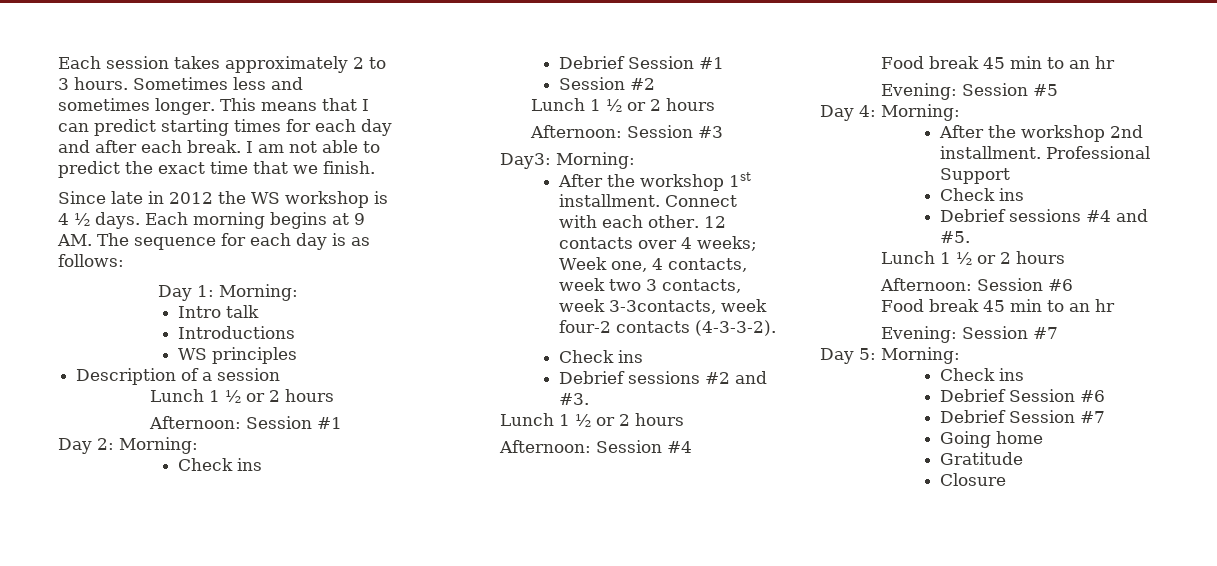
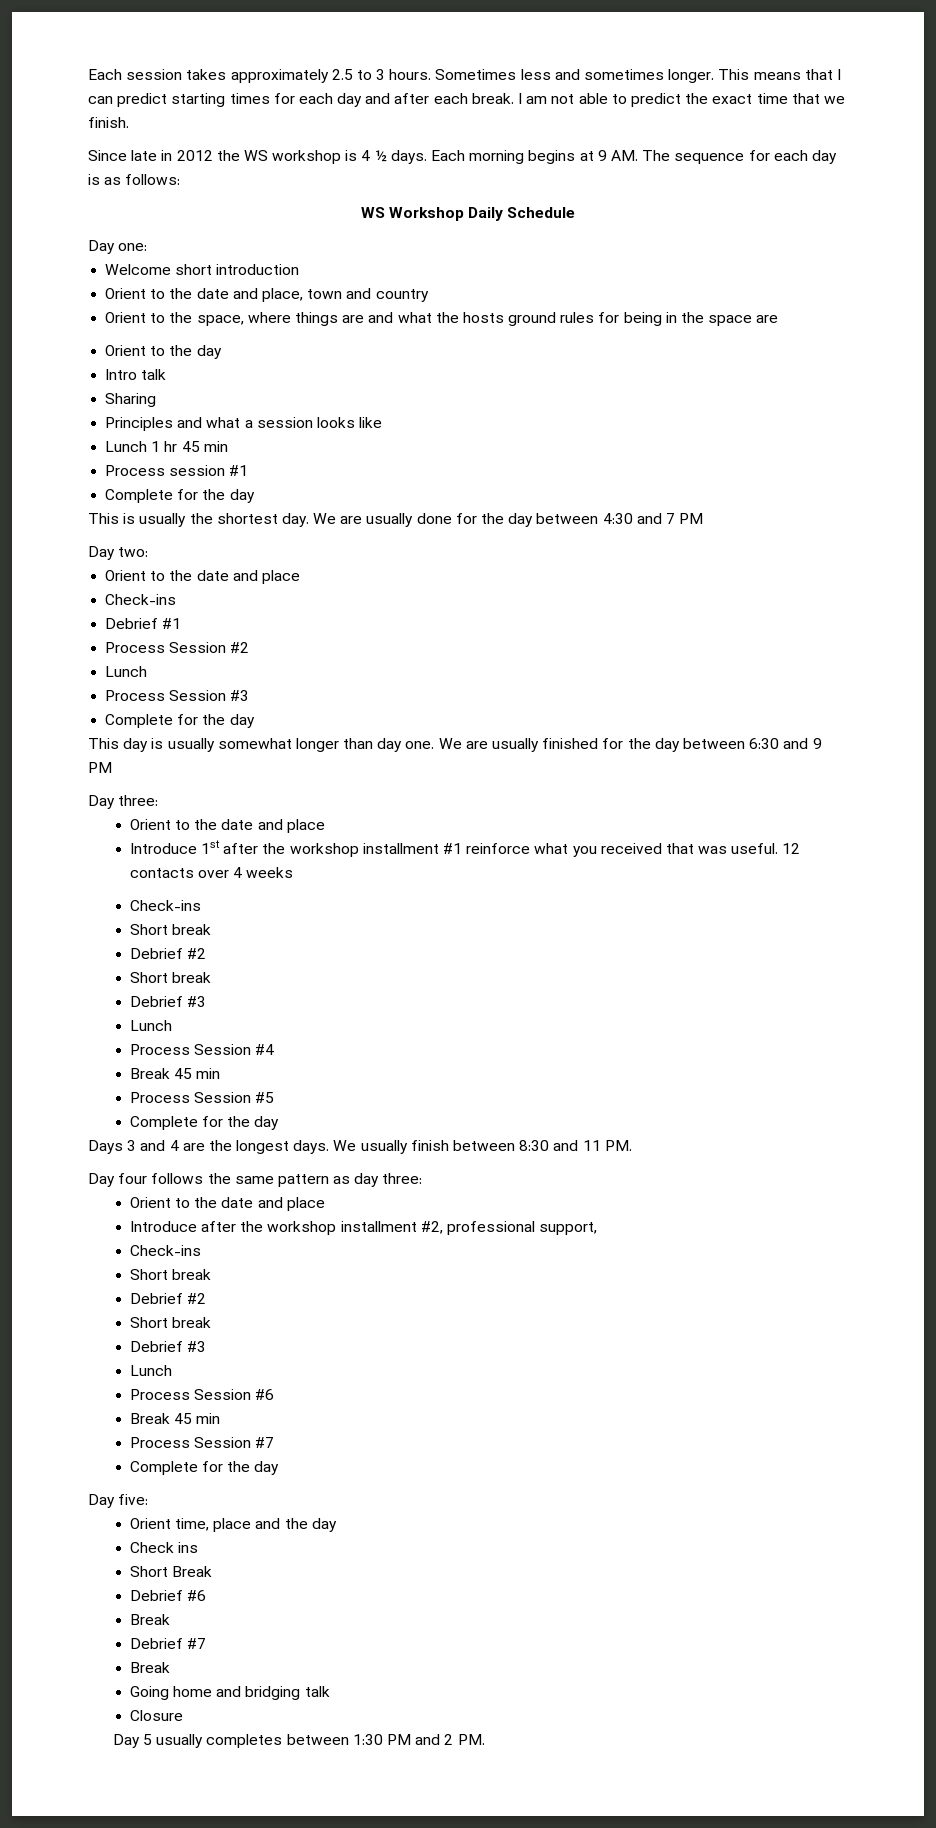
- Each session takes approximately 2 to 3 hours.
+ Each session takes approximately 2.5 to 3 hours.
- Day 1: Morning:
+ WS Workshop Daily Schedule
+ Day one:
+ Welcome short introduction
+ Orient to the date and place, town and country
+ Orient to the space, where things are and what the hosts ground rules for being in the space are
+ Orient to the day
  Intro talk
- Introductions
- WS principles
- Description of a session
- Lunch 1 ½ or 2 hours
- Afternoon: Session #1
- Day 2: Morning:
+ Sharing
+ Principles and what a session looks like
+ Lunch 1 hr 45 min
+ Process session #1
+ Complete for the day
+ This is usually the shortest day. We are usually done for the day between 4:30 and 7 PM
+ Day two:
+ Orient to the date and place
+ Check-ins
+ Debrief #1
+ Process Session #2
+ Lunch
+ Process Session #3
+ Complete for the day
+ This day is usually somewhat longer than day one. We are usually finished for the day between 6:30 and 9 PM
+ Day three:
+ Orient to the date and place
+ Introduce 1st after the workshop installment #1 reinforce what you received that was useful. 12 contacts over 4 weeks
+ Check-ins
+ Short break
+ Debrief #2
+ Short break
+ Debrief #3
+ Lunch
+ Process Session #4
+ Break 45 min
+ Process Session #5
+ Complete for the day
+ Days 3 and 4 are the longest days. We usually finish between 8:30 and 11 PM.
+ Day four follows the same pattern as day three:
+ Orient to the date and place
+ Introduce after the workshop installment #2, professional support,
+ Check-ins
+ Short break
+ Debrief #2
+ Short break
+ Debrief #3
+ Lunch
+ Process Session #6
+ Break 45 min
+ Process Session #7
+ Complete for the day
+ Day five:
+ Orient time, place and the day
  Check ins
- Debrief Session #1
- Session #2
- Lunch 1 ½ or 2 hours
- Afternoon: Session #3
- Day3: Morning:
- After the workshop 1st installment. Connect with each other. 12 contacts over 4 weeks; Week one, 4 contacts, week two 3 contacts, week 3-3contacts, week four-2 contacts (4-3-3-2).
- Check ins
- Debrief sessions #2 and #3.
- Lunch 1 ½ or 2 hours
- Afternoon: Session #4
- Food break 45 min to an hr
- Evening: Session #5
- Day 4: Morning:
- After the workshop 2nd installment. Professional Support
- Check ins
- Debrief sessions #4 and #5.
- Lunch 1 ½ or 2 hours
- Afternoon: Session #6
- Food break 45 min to an hr
- Evening: Session #7
- Day 5: Morning:
- Check ins
- Debrief Session #6
- Debrief Session #7
- Going home
- Gratitude
+ Short Break
+ Debrief #6
+ Break
+ Debrief #7
+ Break
+ Going home and bridging talk
  Closure
+ Day 5 usually completes between 1:30 PM and 2 PM.

